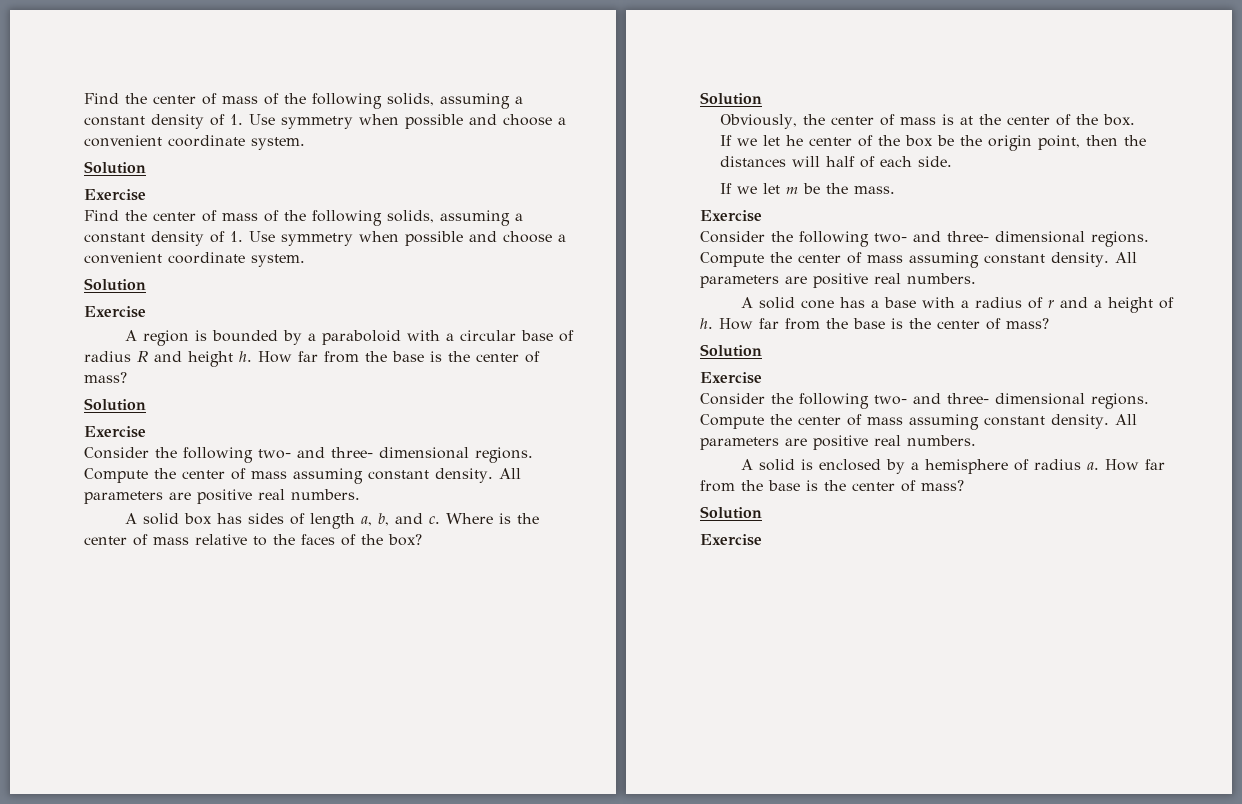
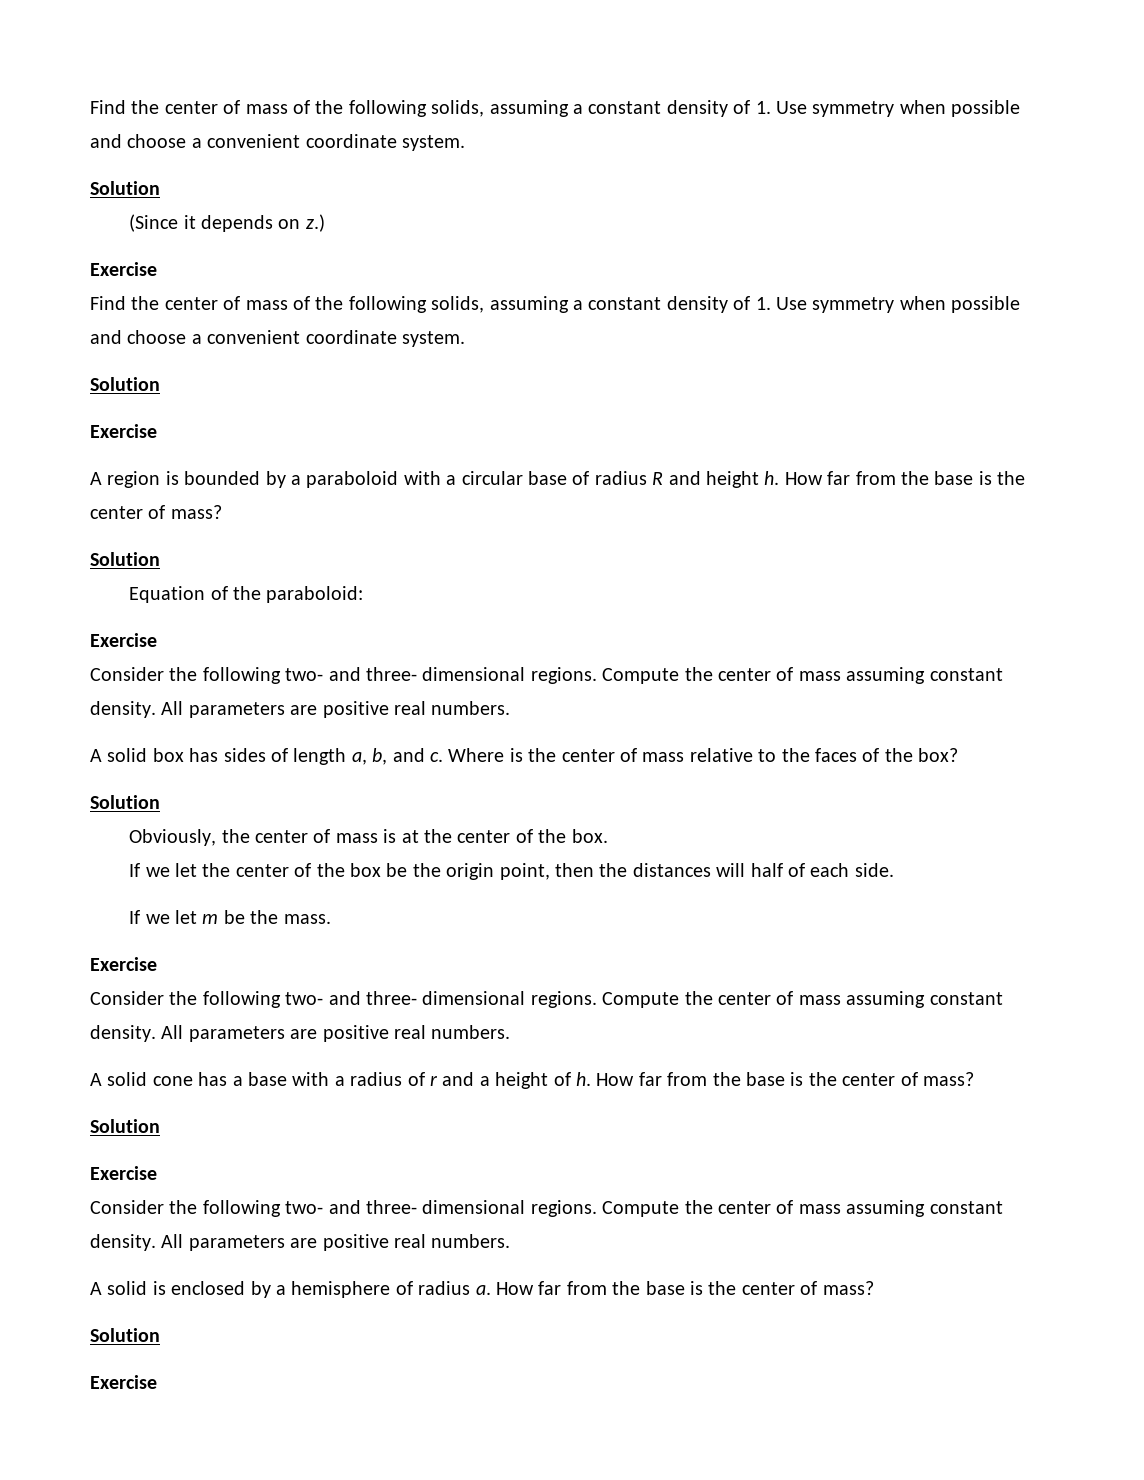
+ (Since it depends on z.)
+ Equation of the paraboloid:
- If we let he center of the box be the origin point, then the distances will half of each side.
+ If we let the center of the box be the origin point, then the distances will half of each side.

